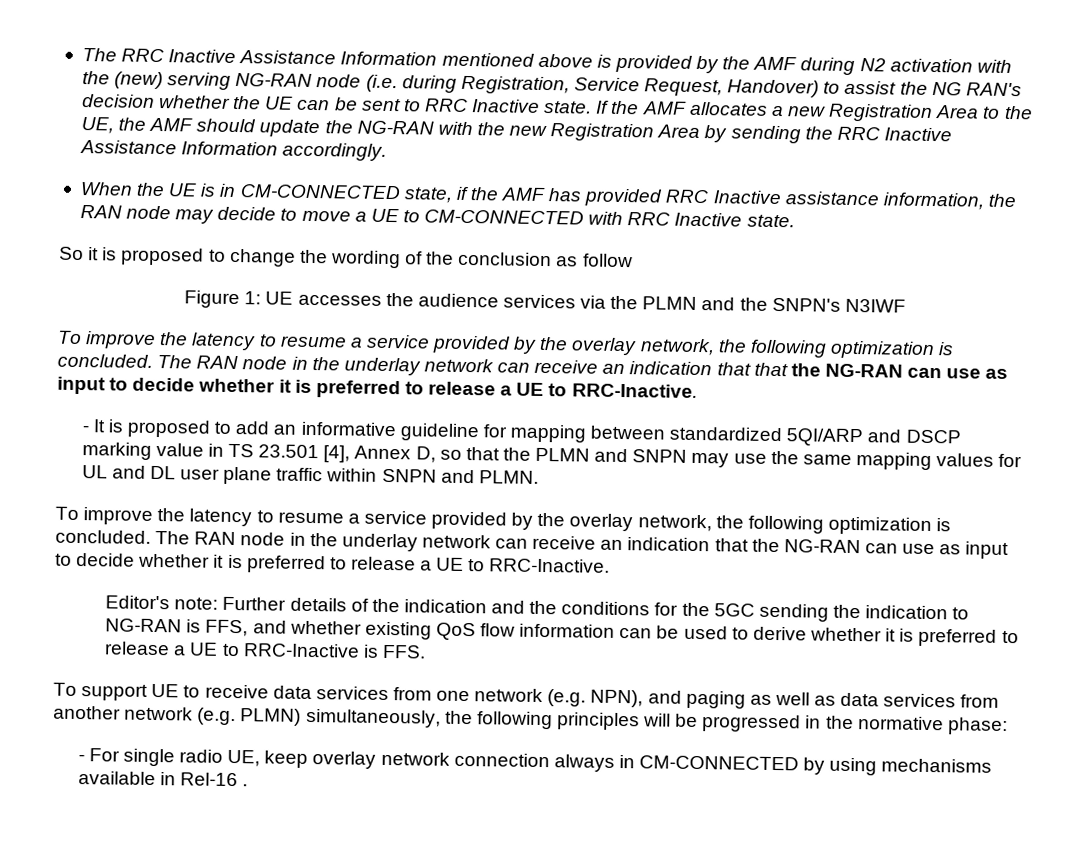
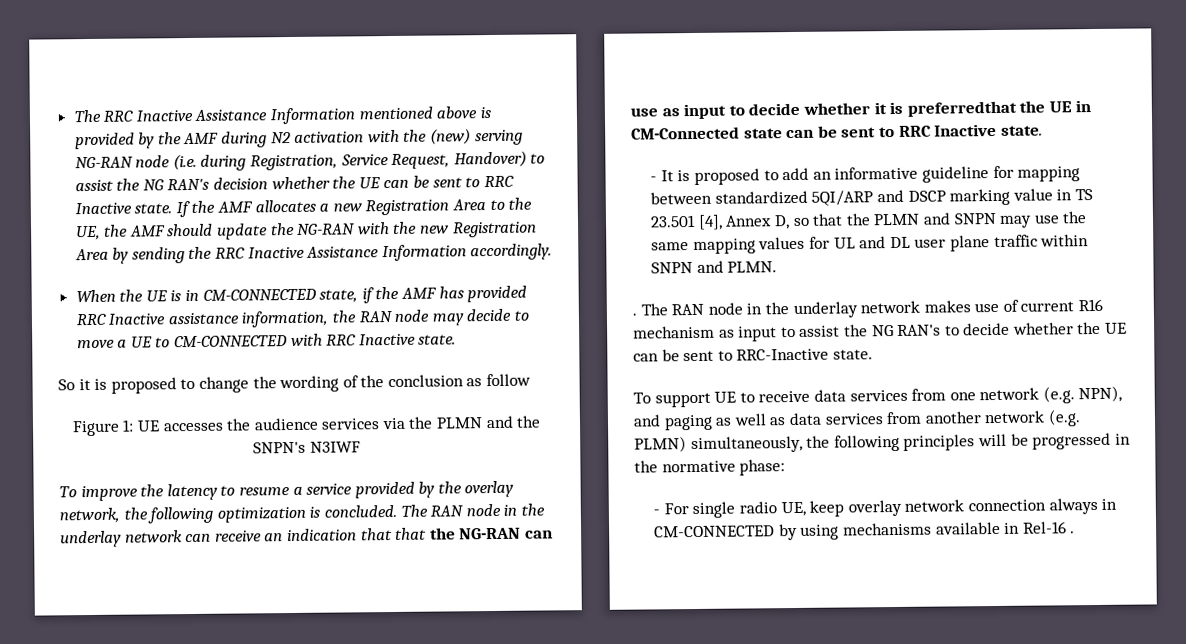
- The RAN node in the underlay network can receive an indication that that the NG-RAN can use as input to decide whether it is preferred to release a UE to RRC-Inactive.
+ The RAN node in the underlay network can receive an indication that that the NG-RAN can use as input to decide whether it is preferredthat the UE in CM-Connected state can be sent to RRC Inactive state.
- To improve the latency to resume a service provided by the overlay network, the following optimization is concluded. The RAN node in the underlay network can receive an indication that the NG-RAN can use as input to decide whether it is preferred to release a UE to RRC-Inactive.
- Editor's note: Further details of the indication and the conditions for the 5GC sending the indication to NG-RAN is FFS, and whether existing QoS flow information can be used to derive whether it is preferred to release a UE to RRC-Inactive is FFS.
+ . The RAN node in the underlay network makes use of current R16 mechanism as input to assist the NG RAN's to decide whether the UE can be sent to RRC-Inactive state.

